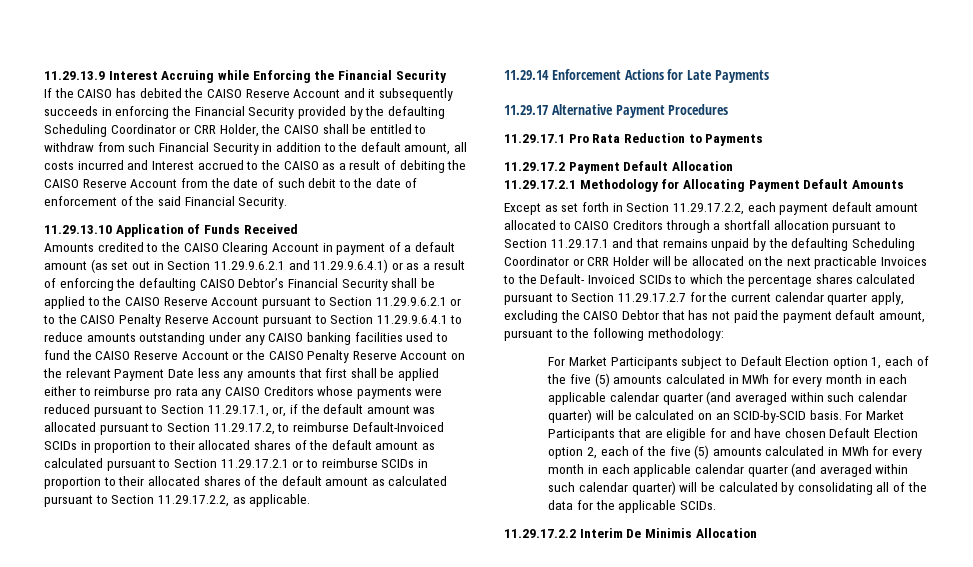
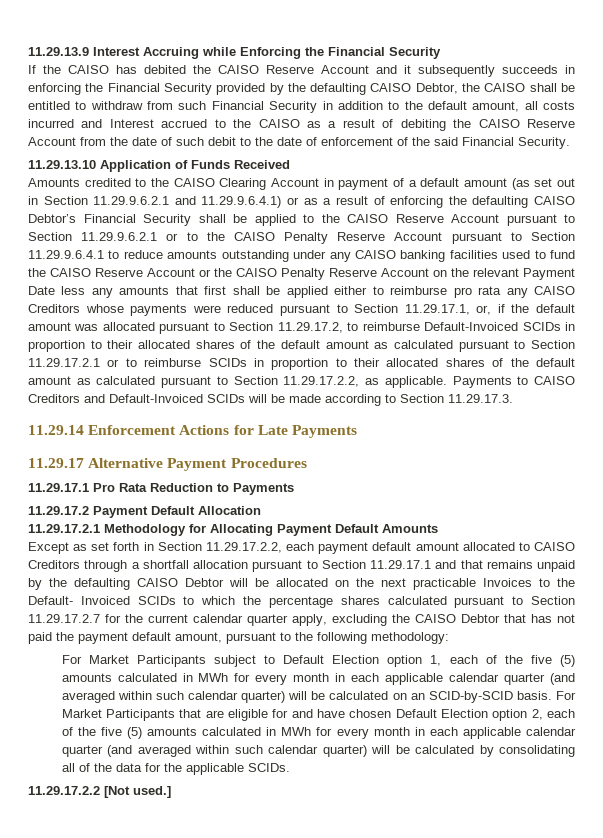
- If the CAISO has debited the CAISO Reserve Account and it subsequently succeeds in enforcing the Financial Security provided by the defaulting Scheduling Coordinator or CRR Holder, the CAISO shall be entitled to withdraw from such Financial Security in addition to the default amount, all costs incurred and Interest accrued to the CAISO as a result of debiting the CAISO Reserve Account from the date of such debit to the date of enforcement of the said Financial Security.
+ If the CAISO has debited the CAISO Reserve Account and it subsequently succeeds in enforcing the Financial Security provided by the defaulting CAISO Debtor, the CAISO shall be entitled to withdraw from such Financial Security in addition to the default amount, all costs incurred and Interest accrued to the CAISO as a result of debiting the CAISO Reserve Account from the date of such debit to the date of enforcement of the said Financial Security.
+ Payments to CAISO Creditors and Default-Invoiced SCIDs will be made according to Section 11.29.17.3.
- Except as set forth in Section 11.29.17.2.2, each payment default amount allocated to CAISO Creditors through a shortfall allocation pursuant to Section 11.29.17.1 and that remains unpaid by the defaulting Scheduling Coordinator or CRR Holder will be allocated on the next practicable Invoices to the Default- Invoiced SCIDs to which the percentage shares calculated pursuant to Section 11.29.17.2.7 for the current calendar quarter apply, excluding the CAISO Debtor that has not paid the payment default amount, pursuant to the following methodology:
+ Except as set forth in Section 11.29.17.2.2, each payment default amount allocated to CAISO Creditors through a shortfall allocation pursuant to Section 11.29.17.1 and that remains unpaid by the defaulting CAISO Debtor will be allocated on the next practicable Invoices to the Default- Invoiced SCIDs to which the percentage shares calculated pursuant to Section 11.29.17.2.7 for the current calendar quarter apply, excluding the CAISO Debtor that has not paid the payment default amount, pursuant to the following methodology:
- 11.29.17.2.2 Interim De Minimis Allocation
+ 11.29.17.2.2 [Not used.]

